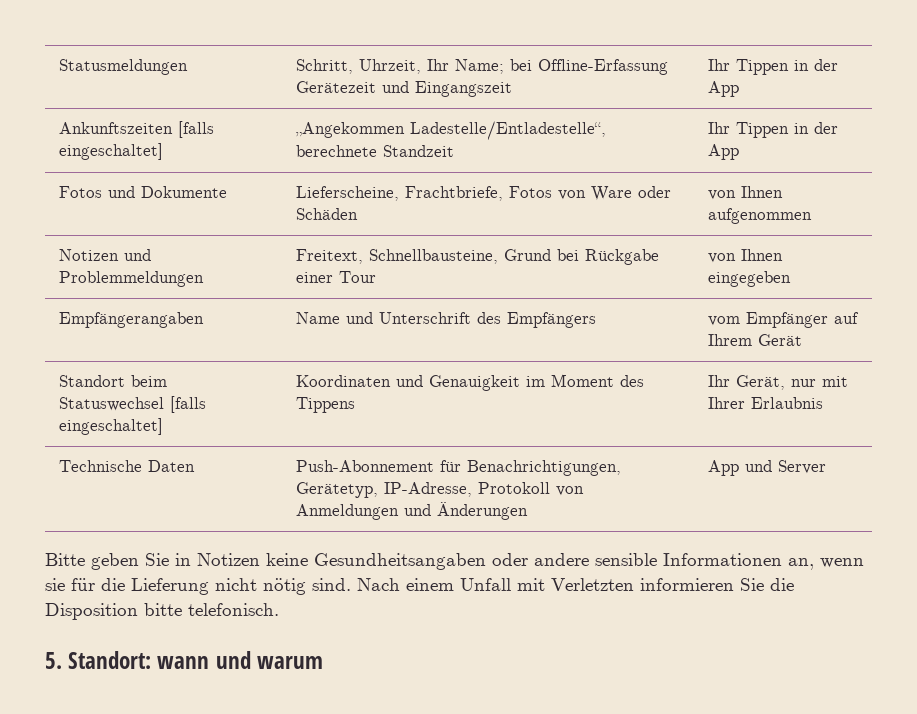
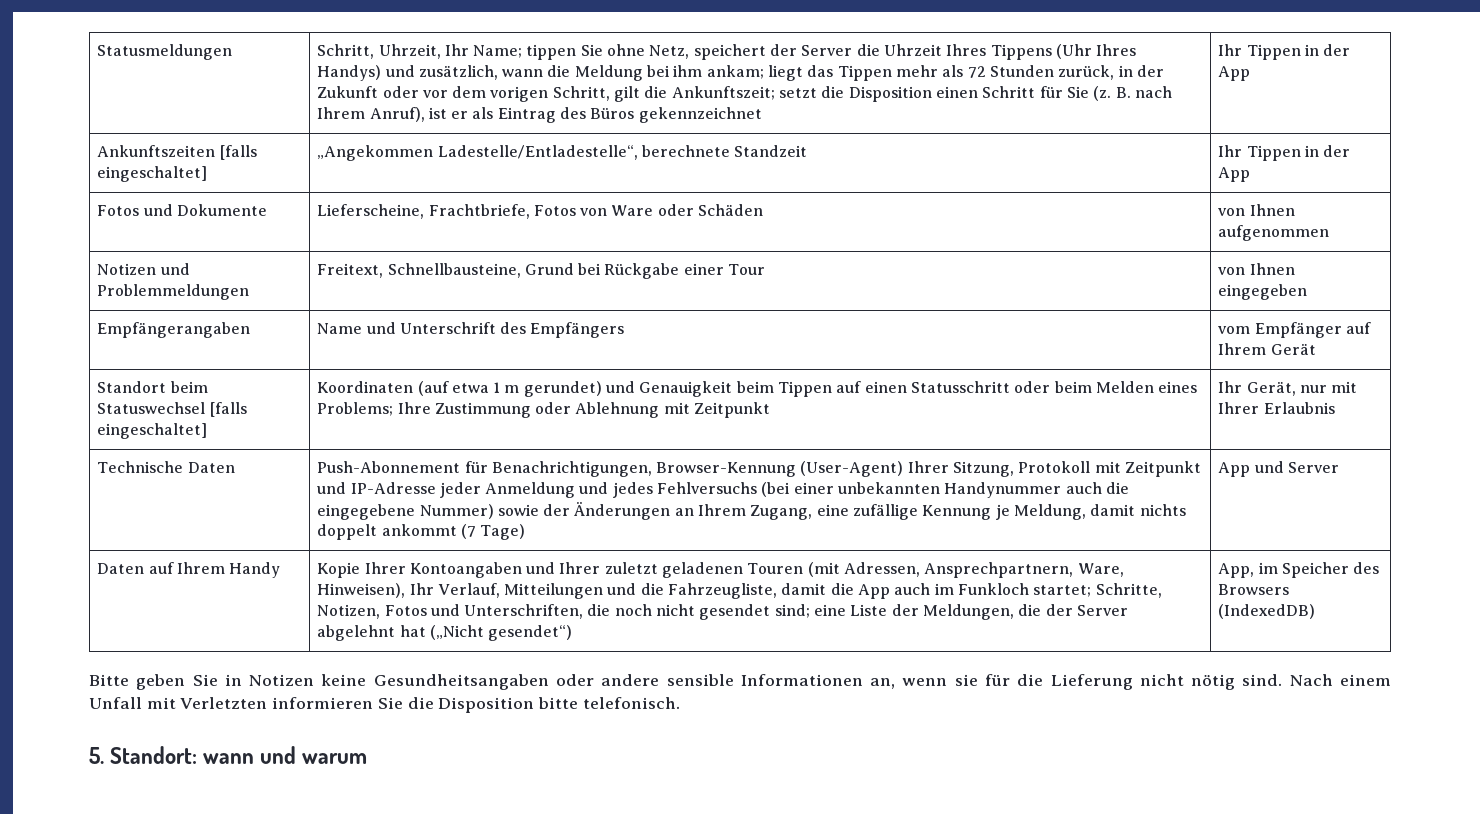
- Schritt, Uhrzeit, Ihr Name; bei Offline-Erfassung Gerätezeit und Eingangszeit
+ Schritt, Uhrzeit, Ihr Name; tippen Sie ohne Netz, speichert der Server die Uhrzeit Ihres Tippens (Uhr Ihres Handys) und zusätzlich, wann die Meldung bei ihm ankam; liegt das Tippen mehr als 72 Stunden zurück, in der Zukunft oder vor dem vorigen Schritt, gilt die Ankunftszeit; setzt die Disposition einen Schritt für Sie (z. B. nach Ihrem Anruf), ist er als Eintrag des Büros gekennzeichnet
- Standort beim Statuswechsel [falls eingeschaltet] | Koordinaten und Genauigkeit im Moment des Tippens | Ihr Gerät, nur mit Ihrer Erlaubnis
+ Standort beim Statuswechsel [falls eingeschaltet] | Koordinaten (auf etwa 1 m gerundet) und Genauigkeit beim Tippen auf einen Statusschritt oder beim Melden eines Problems; Ihre Zustimmung oder Ablehnung mit Zeitpunkt | Ihr Gerät, nur mit Ihrer Erlaubnis
- Push-Abonnement für Benachrichtigungen, Gerätetyp, IP-Adresse, Protokoll von Anmeldungen und Änderungen | App und Server
+ Push-Abonnement für Benachrichtigungen, Browser-Kennung (User-Agent) Ihrer Sitzung, Protokoll mit Zeitpunkt und IP-Adresse jeder Anmeldung und jedes Fehlversuchs (bei einer unbekannten Handynummer auch die eingegebene Nummer) sowie der Änderungen an Ihrem Zugang, eine zufällige Kennung je Meldung, damit nichts doppelt ankommt (7 Tage) | App und Server
+ Daten auf Ihrem Handy | Kopie Ihrer Kontoangaben und Ihrer zuletzt geladenen Touren (mit Adressen, Ansprechpartnern, Ware, Hinweisen), Ihr Verlauf, Mitteilungen und die Fahrzeugliste, damit die App auch im Funkloch startet; Schritte, Notizen, Fotos und Unterschriften, die noch nicht gesendet sind; eine Liste der Meldungen, die der Server abgelehnt hat („Nicht gesendet“) | App, im Speicher des Browsers (IndexedDB)

